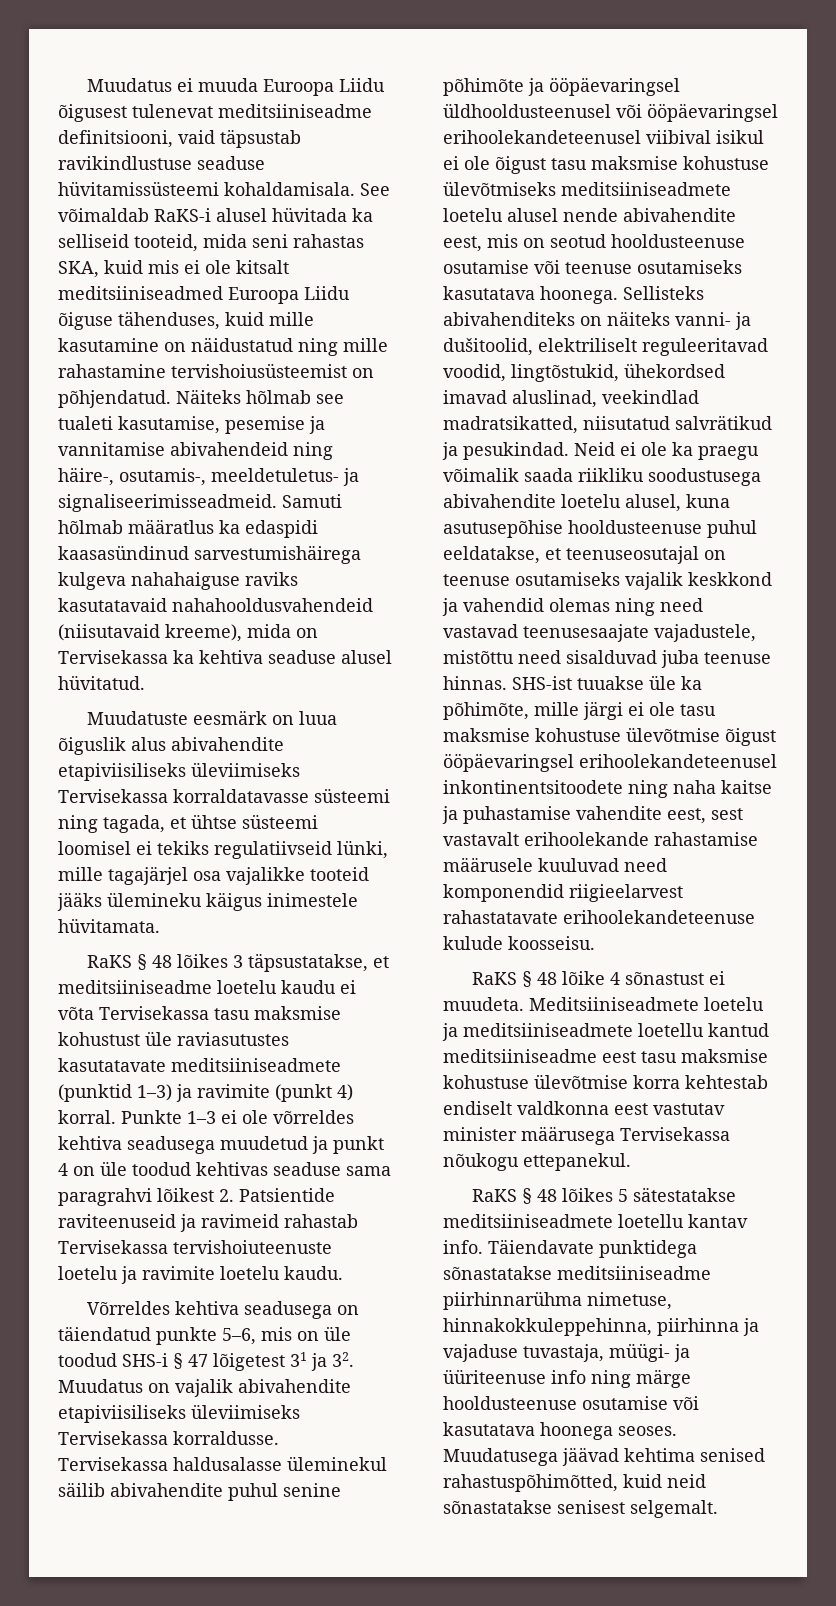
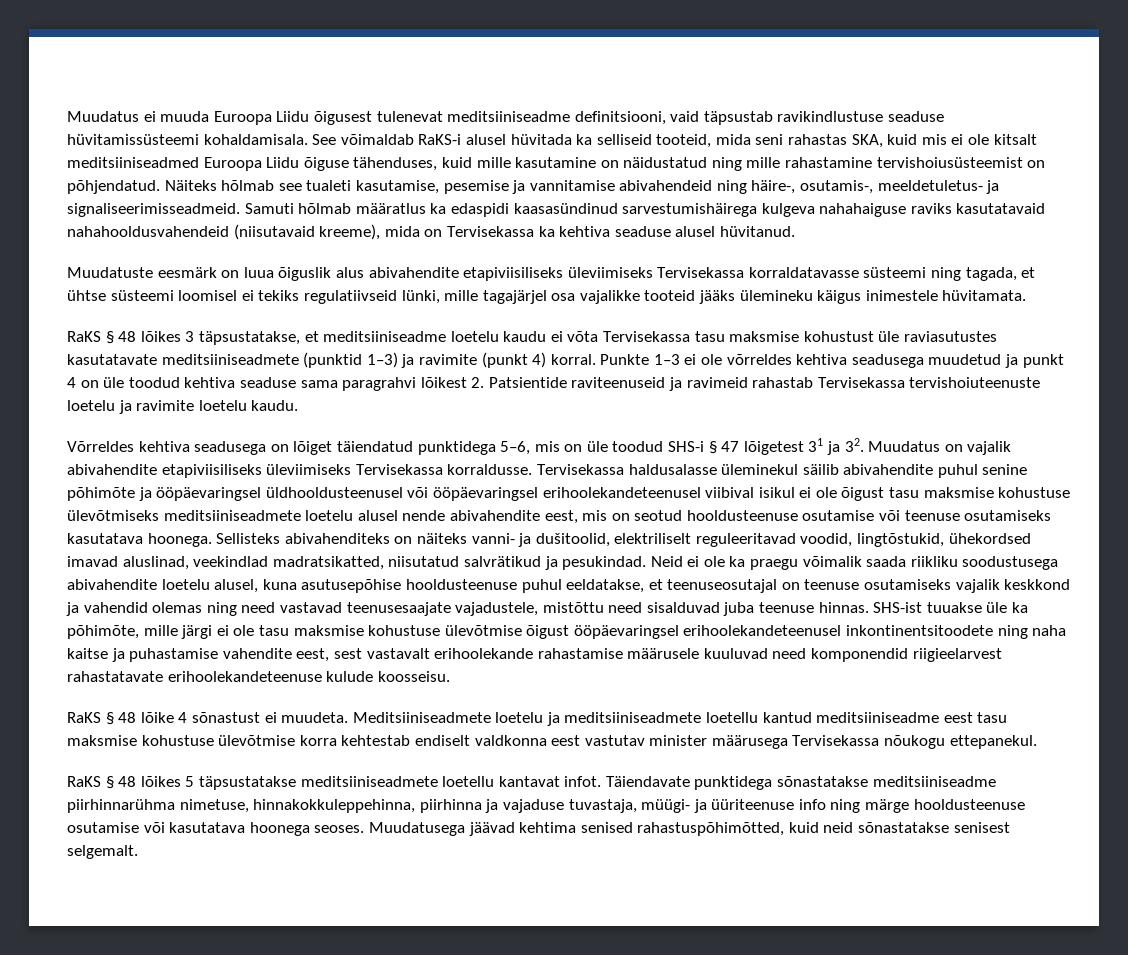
- Samuti hõlmab määratlus ka edaspidi kaasasündinud sarvestumishäirega kulgeva nahahaiguse raviks kasutatavaid nahahooldusvahendeid (niisutavaid kreeme), mida on Tervisekassa ka kehtiva seaduse alusel hüvitatud.
+ Samuti hõlmab määratlus ka edaspidi kaasasündinud sarvestumishäirega kulgeva nahahaiguse raviks kasutatavaid nahahooldusvahendeid (niisutavaid kreeme), mida on Tervisekassa ka kehtiva seaduse alusel hüvitanud.
- Punkte 1–3 ei ole võrreldes kehtiva seadusega muudetud ja punkt 4 on üle toodud kehtivas seaduse sama paragrahvi lõikest 2. Patsientide raviteenuseid ja ravimeid rahastab Tervisekassa tervishoiuteenuste loetelu ja ravimite loetelu kaudu.
+ Punkte 1–3 ei ole võrreldes kehtiva seadusega muudetud ja punkt 4 on üle toodud kehtiva seaduse sama paragrahvi lõikest 2. Patsientide raviteenuseid ja ravimeid rahastab Tervisekassa tervishoiuteenuste loetelu ja ravimite loetelu kaudu.
- Võrreldes kehtiva seadusega on täiendatud punkte 5–6, mis on üle toodud SHS-i § 47 lõigetest 31 ja 32. Muudatus on vajalik abivahendite etapiviisiliseks üleviimiseks Tervisekassa korraldusse.
+ Võrreldes kehtiva seadusega on lõiget täiendatud punktidega 5–6, mis on üle toodud SHS-i § 47 lõigetest 31 ja 32. Muudatus on vajalik abivahendite etapiviisiliseks üleviimiseks Tervisekassa korraldusse.
- RaKS § 48 lõikes 5 sätestatakse meditsiiniseadmete loetellu kantav info.
+ RaKS § 48 lõikes 5 täpsustatakse meditsiiniseadmete loetellu kantavat infot.

